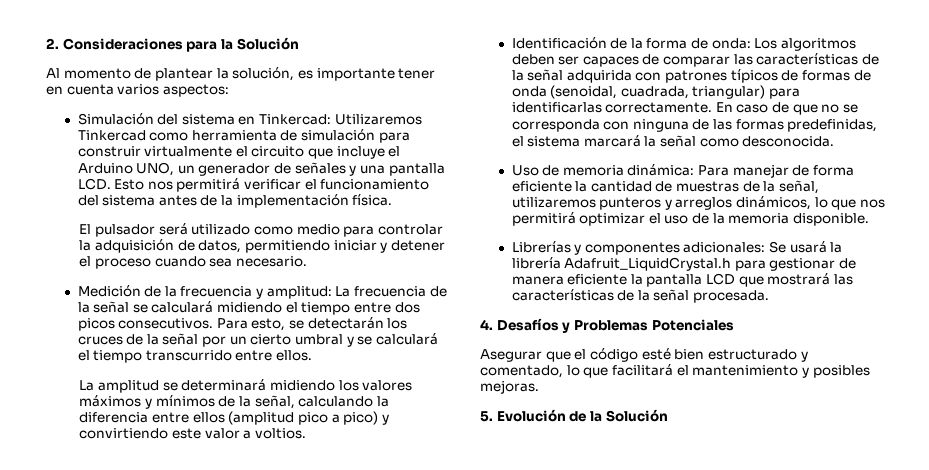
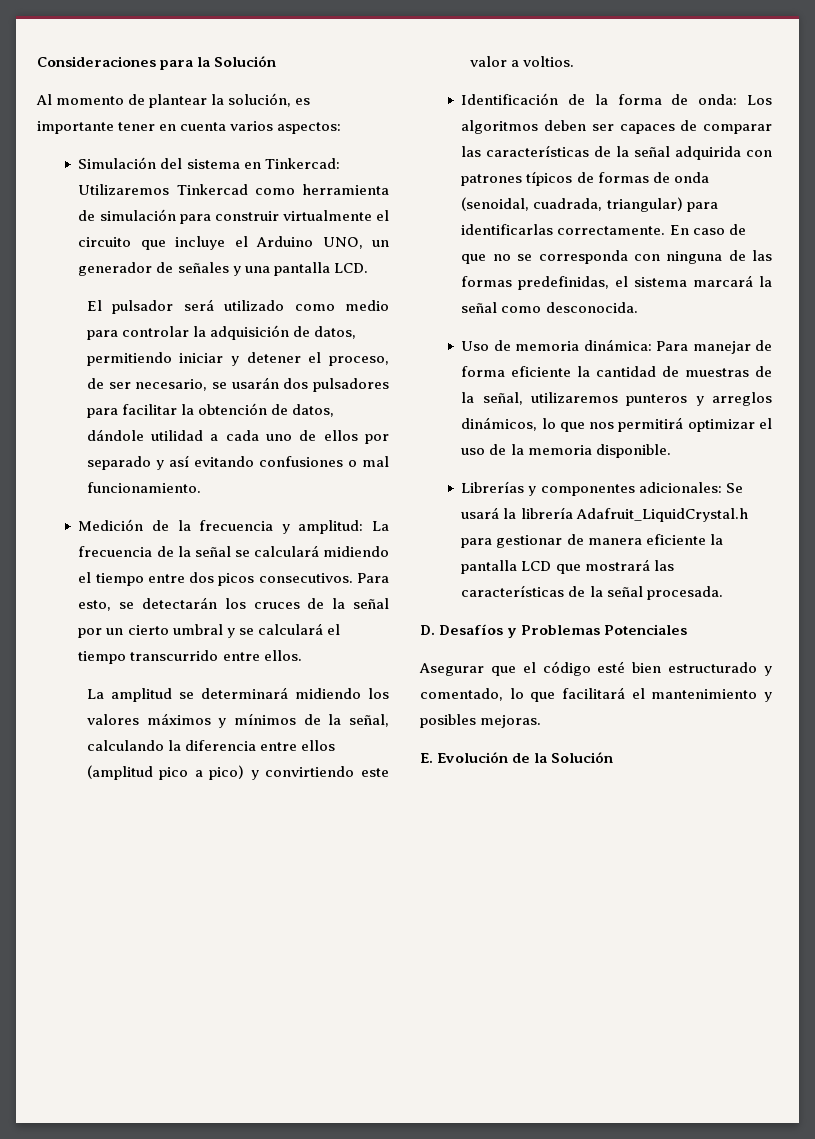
- 2. Consideraciones para la Solución
+ Consideraciones para la Solución
- Simulación del sistema en Tinkercad: Utilizaremos Tinkercad como herramienta de simulación para construir virtualmente el circuito que incluye el Arduino UNO, un generador de señales y una pantalla LCD. Esto nos permitirá verificar el funcionamiento del sistema antes de la implementación física.
+ Simulación del sistema en Tinkercad: Utilizaremos Tinkercad como herramienta de simulación para construir virtualmente el circuito que incluye el Arduino UNO, un generador de señales y una pantalla LCD.
- El pulsador será utilizado como medio para controlar la adquisición de datos, permitiendo iniciar y detener el proceso cuando sea necesario.
+ El pulsador será utilizado como medio para controlar la adquisición de datos, permitiendo iniciar y detener el proceso, de ser necesario, se usarán dos pulsadores para facilitar la obtención de datos, dándole utilidad a cada uno de ellos por separado y así evitando confusiones o mal funcionamiento.
- 4. Desafíos y Problemas Potenciales
+ D. Desafíos y Problemas Potenciales
- 5. Evolución de la Solución
+ E. Evolución de la Solución

